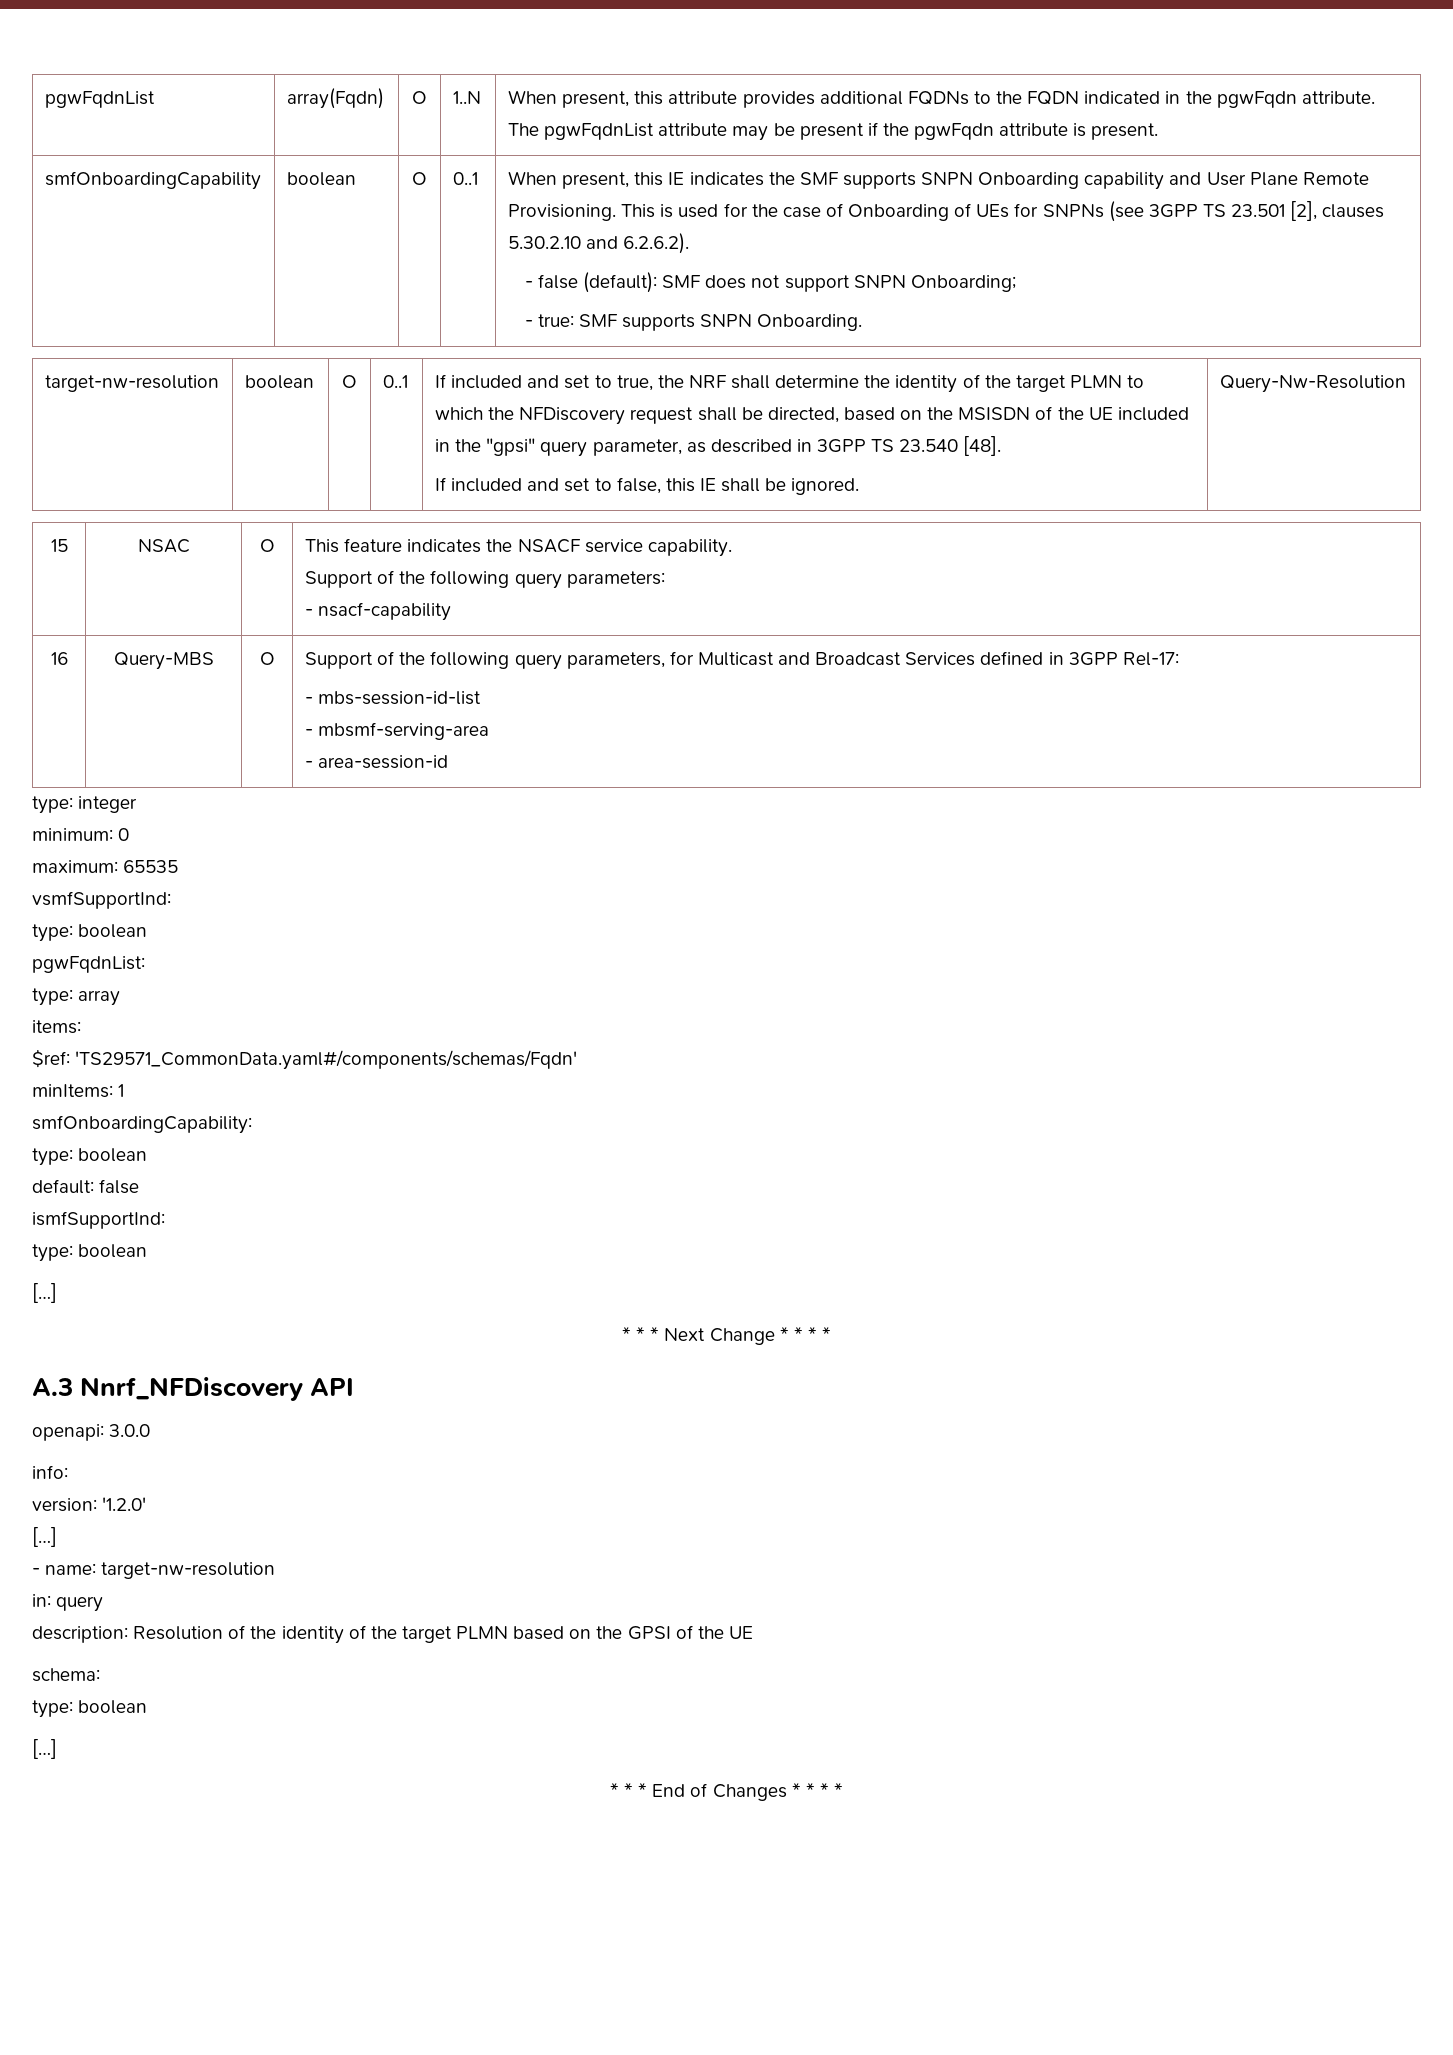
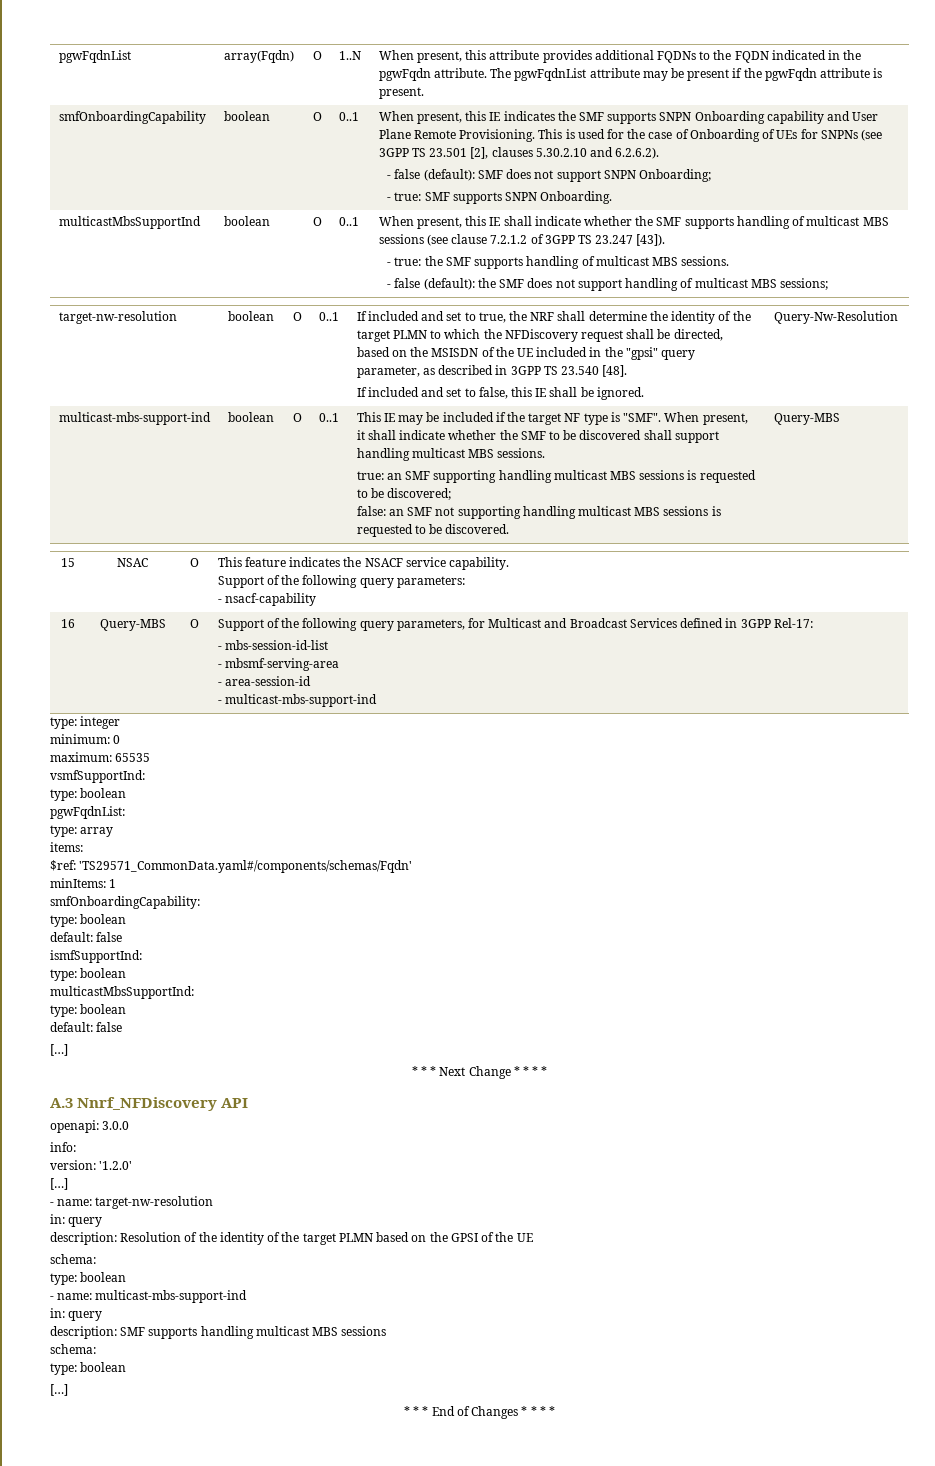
+ multicastMbsSupportInd | boolean | O | 0..1 | When present, this IE shall indicate whether the SMF supports handling of multicast MBS sessions (see clause 7.2.1.2 of 3GPP TS 23.247 [43]).
+ - true: the SMF supports handling of multicast MBS sessions.
+ - false (default): the SMF does not support handling of multicast MBS sessions;
+ multicast-mbs-support-ind | boolean | O | 0..1 | This IE may be included if the target NF type is "SMF". When present, it shall indicate whether the SMF to be discovered shall support handling multicast MBS sessions.
+ true: an SMF supporting handling multicast MBS sessions is requested to be discovered;
+ false: an SMF not supporting handling multicast MBS sessions is requested to be discovered. | Query-MBS
  16 | Query-MBS | O | Support of the following query parameters, for Multicast and Broadcast Services defined in 3GPP Rel-17:
  - mbs-session-id-list
  - mbsmf-serving-area
  - area-session-id
+ - multicast-mbs-support-ind
+ multicastMbsSupportInd:
+ type: boolean
+ default: false
+ - name: multicast-mbs-support-ind
+ in: query
+ description: SMF supports handling multicast MBS sessions
+ schema:
+ type: boolean

